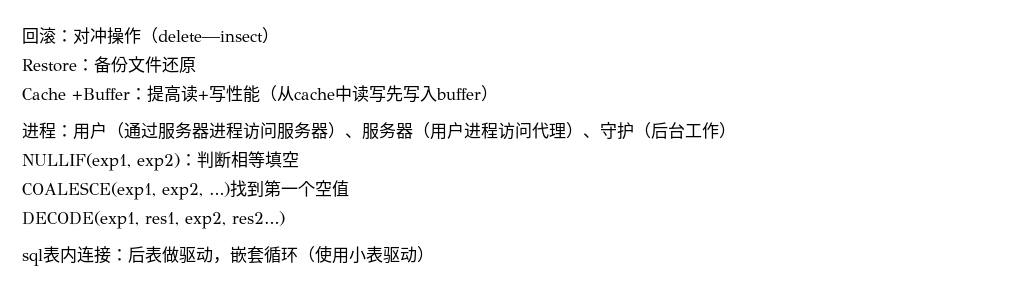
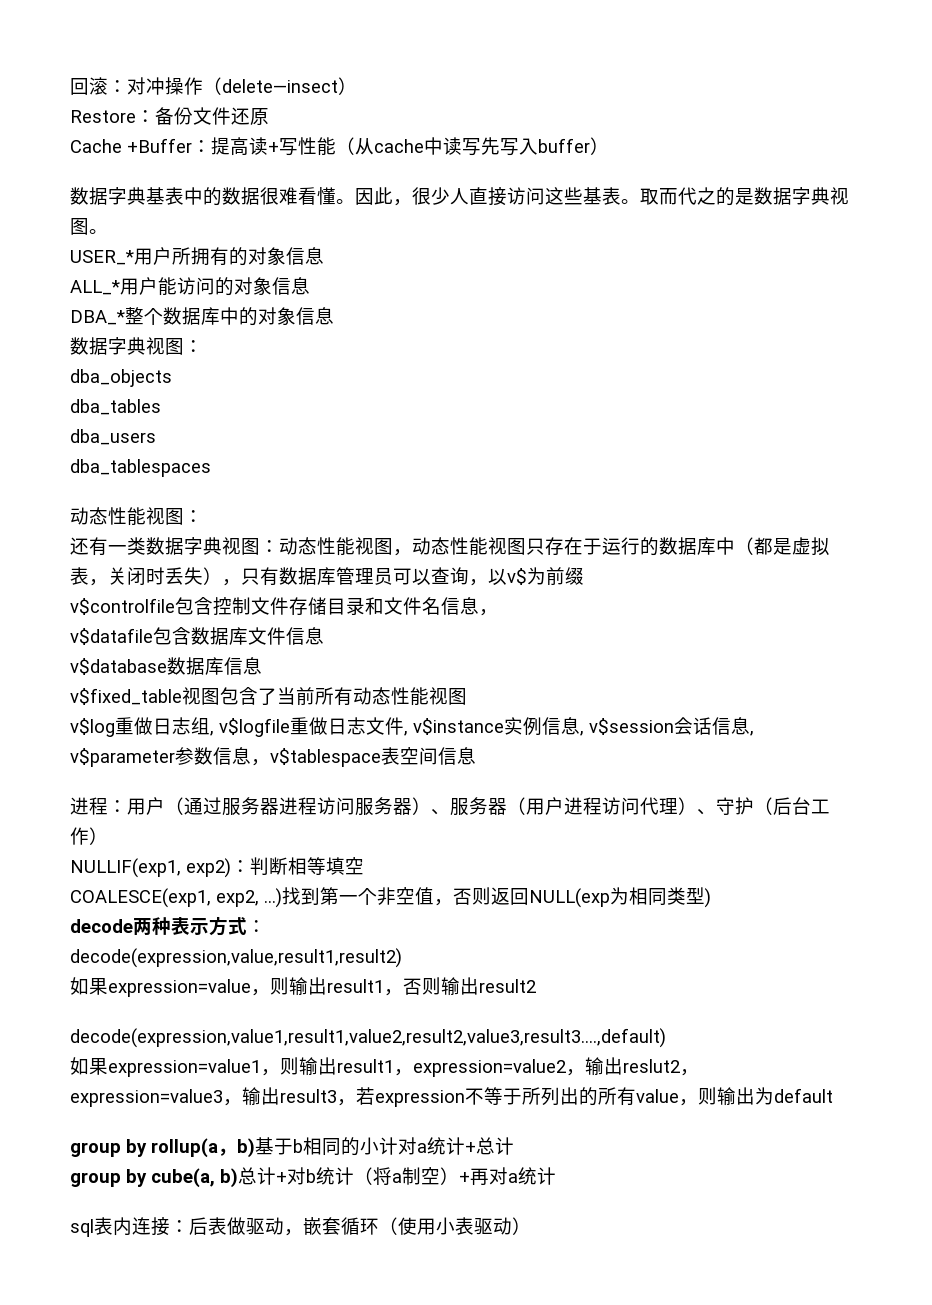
+ 数据字典基表中的数据很难看懂。因此，很少人直接访问这些基表。取而代之的是数据字典视图。
+ USER_*用户所拥有的对象信息
+ ALL_*用户能访问的对象信息
+ DBA_*整个数据库中的对象信息
+ 数据字典视图：
+ dba_objects
+ dba_tables
+ dba_users
+ dba_tablespaces
+ 动态性能视图：
+ 还有一类数据字典视图：动态性能视图，动态性能视图只存在于运行的数据库中（都是虚拟表，关闭时丢失），只有数据库管理员可以查询，以v$为前缀
+ v$controlfile包含控制文件存储目录和文件名信息，
+ v$datafile包含数据库文件信息
+ v$database数据库信息
+ v$fixed_table视图包含了当前所有动态性能视图
+ v$log重做日志组, v$logfile重做日志文件, v$instance实例信息, v$session会话信息, v$parameter参数信息，v$tablespace表空间信息
- 找到第一个空值
- DECODE(exp1, res1, exp2, res2…)
+ 找到第一个非空值，否则返回NULL(exp为相同类型)
+ decode两种表示方式：
+ decode(expression,value,result1,result2)
+ 如果expression=value，则输出result1，否则输出result2
+ decode(expression,value1,result1,value2,result2,value3,result3....,default)
+ 如果expression=value1，则输出result1，expression=value2，输出reslut2，expression=value3，输出result3，若expression不等于所列出的所有value，则输出为default
+ group by rollup(a，b)基于b相同的小计对a统计+总计
+ group by cube(a, b)总计+对b统计（将a制空）+再对a统计

